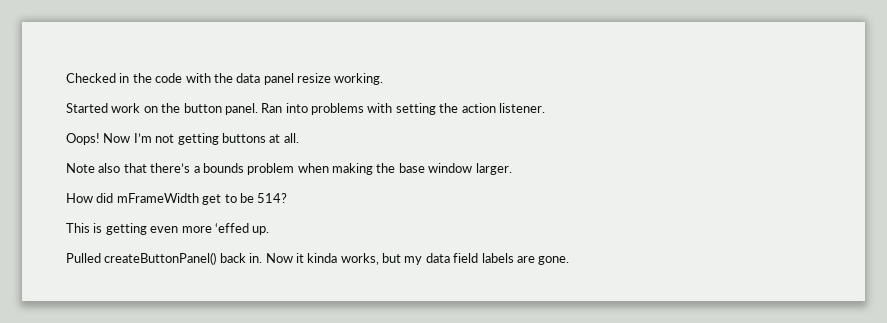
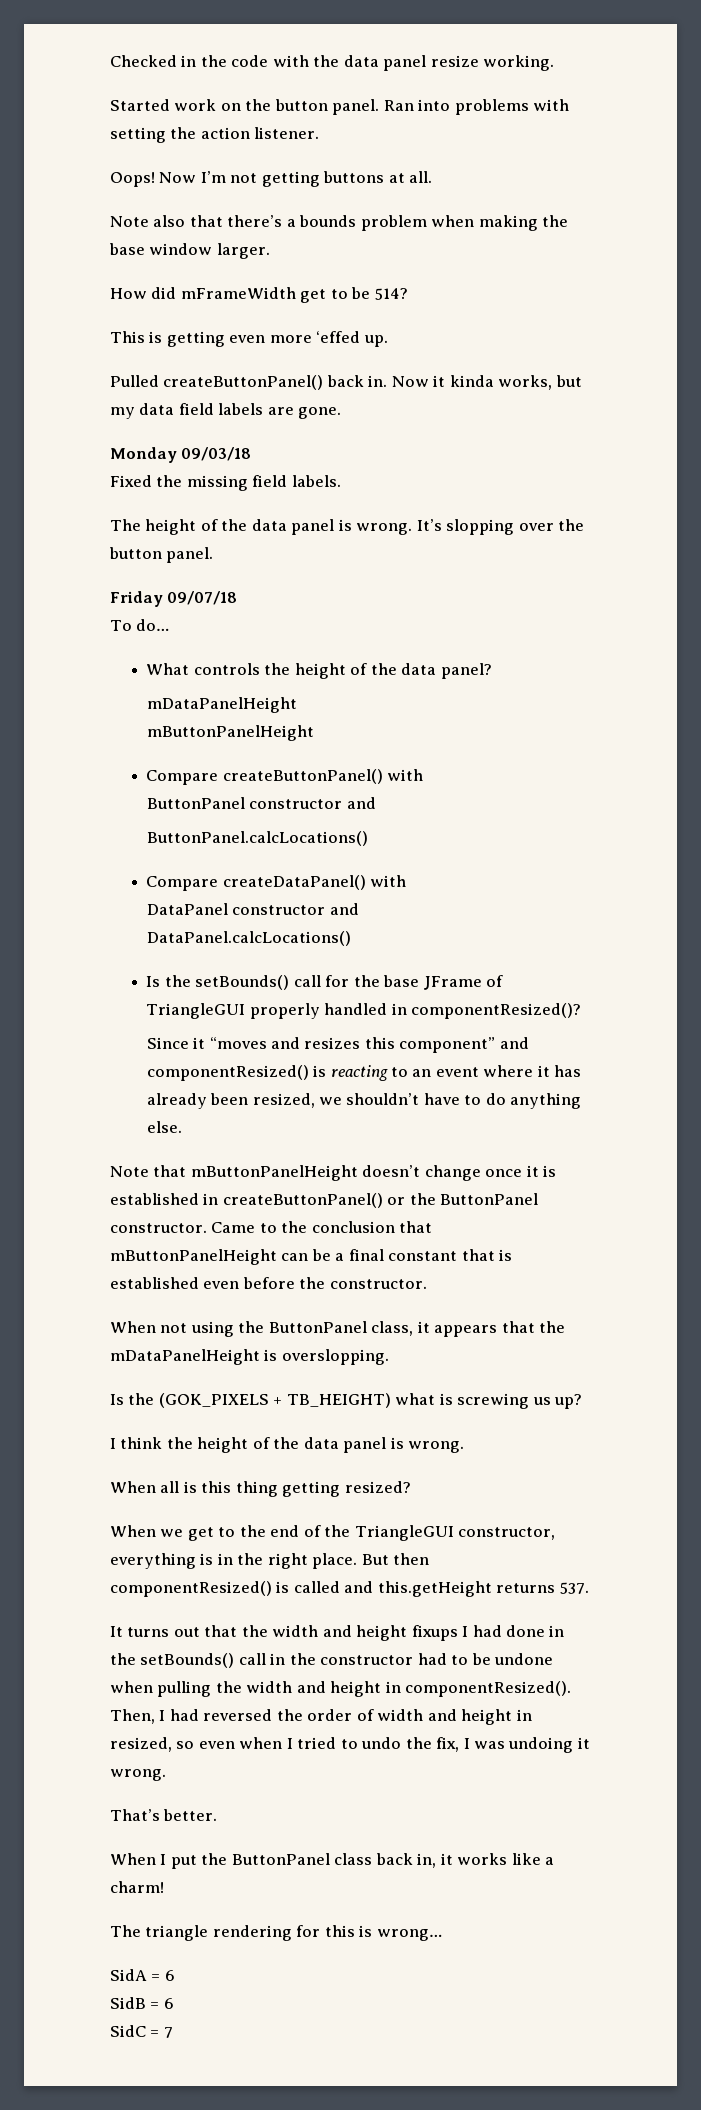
+ Monday 09/03/18
+ Fixed the missing field labels.
+ The height of the data panel is wrong. It’s slopping over the button panel.
+ Friday 09/07/18
+ To do…
+ What controls the height of the data panel?
+ mDataPanelHeight
+ mButtonPanelHeight
+ Compare createButtonPanel() with
+ ButtonPanel constructor and
+ ButtonPanel.calcLocations()
+ Compare createDataPanel() with
+ DataPanel constructor and
+ DataPanel.calcLocations()
+ Is the setBounds() call for the base JFrame of TriangleGUI properly handled in componentResized()?
+ Since it “moves and resizes this component” and componentResized() is reacting to an event where it has already been resized, we shouldn’t have to do anything else.
+ Note that mButtonPanelHeight doesn’t change once it is established in createButtonPanel() or the ButtonPanel constructor. Came to the conclusion that mButtonPanelHeight can be a final constant that is established even before the constructor.
+ When not using the ButtonPanel class, it appears that the mDataPanelHeight is overslopping.
+ Is the (GOK_PIXELS + TB_HEIGHT) what is screwing us up?
+ I think the height of the data panel is wrong.
+ When all is this thing getting resized?
+ When we get to the end of the TriangleGUI constructor, everything is in the right place. But then componentResized() is called and this.getHeight returns 537.
+ It turns out that the width and height fixups I had done in the setBounds() call in the constructor had to be undone when pulling the width and height in componentResized(). Then, I had reversed the order of width and height in resized, so even when I tried to undo the fix, I was undoing it wrong.
+ That’s better.
+ When I put the ButtonPanel class back in, it works like a charm!
+ The triangle rendering for this is wrong…
+ SidA = 6
+ SidB = 6
+ SidC = 7

